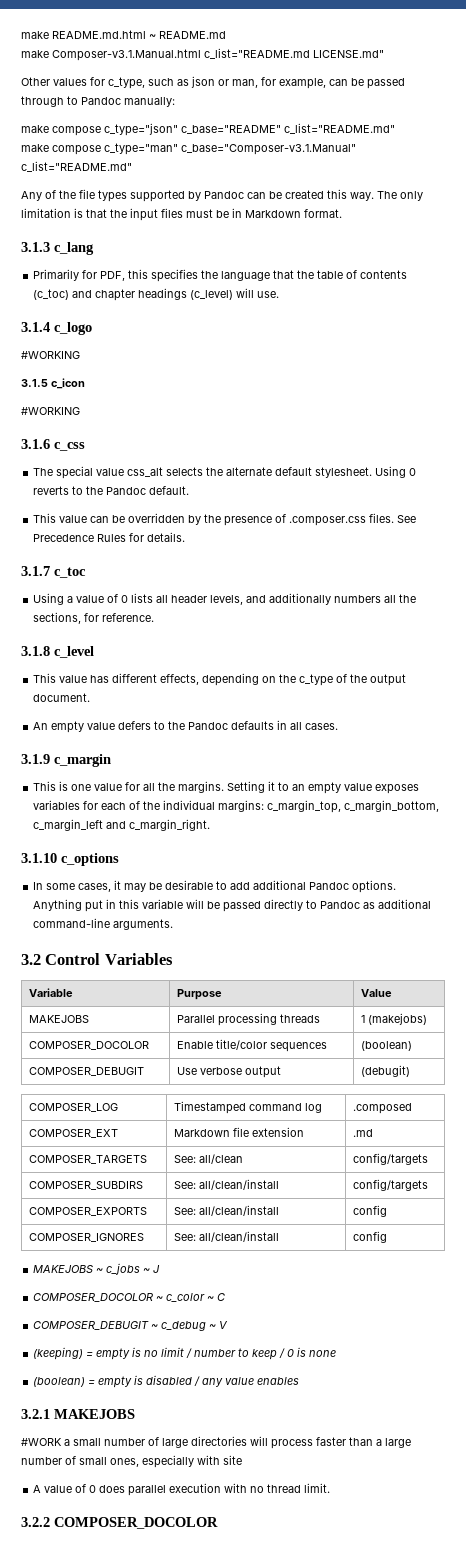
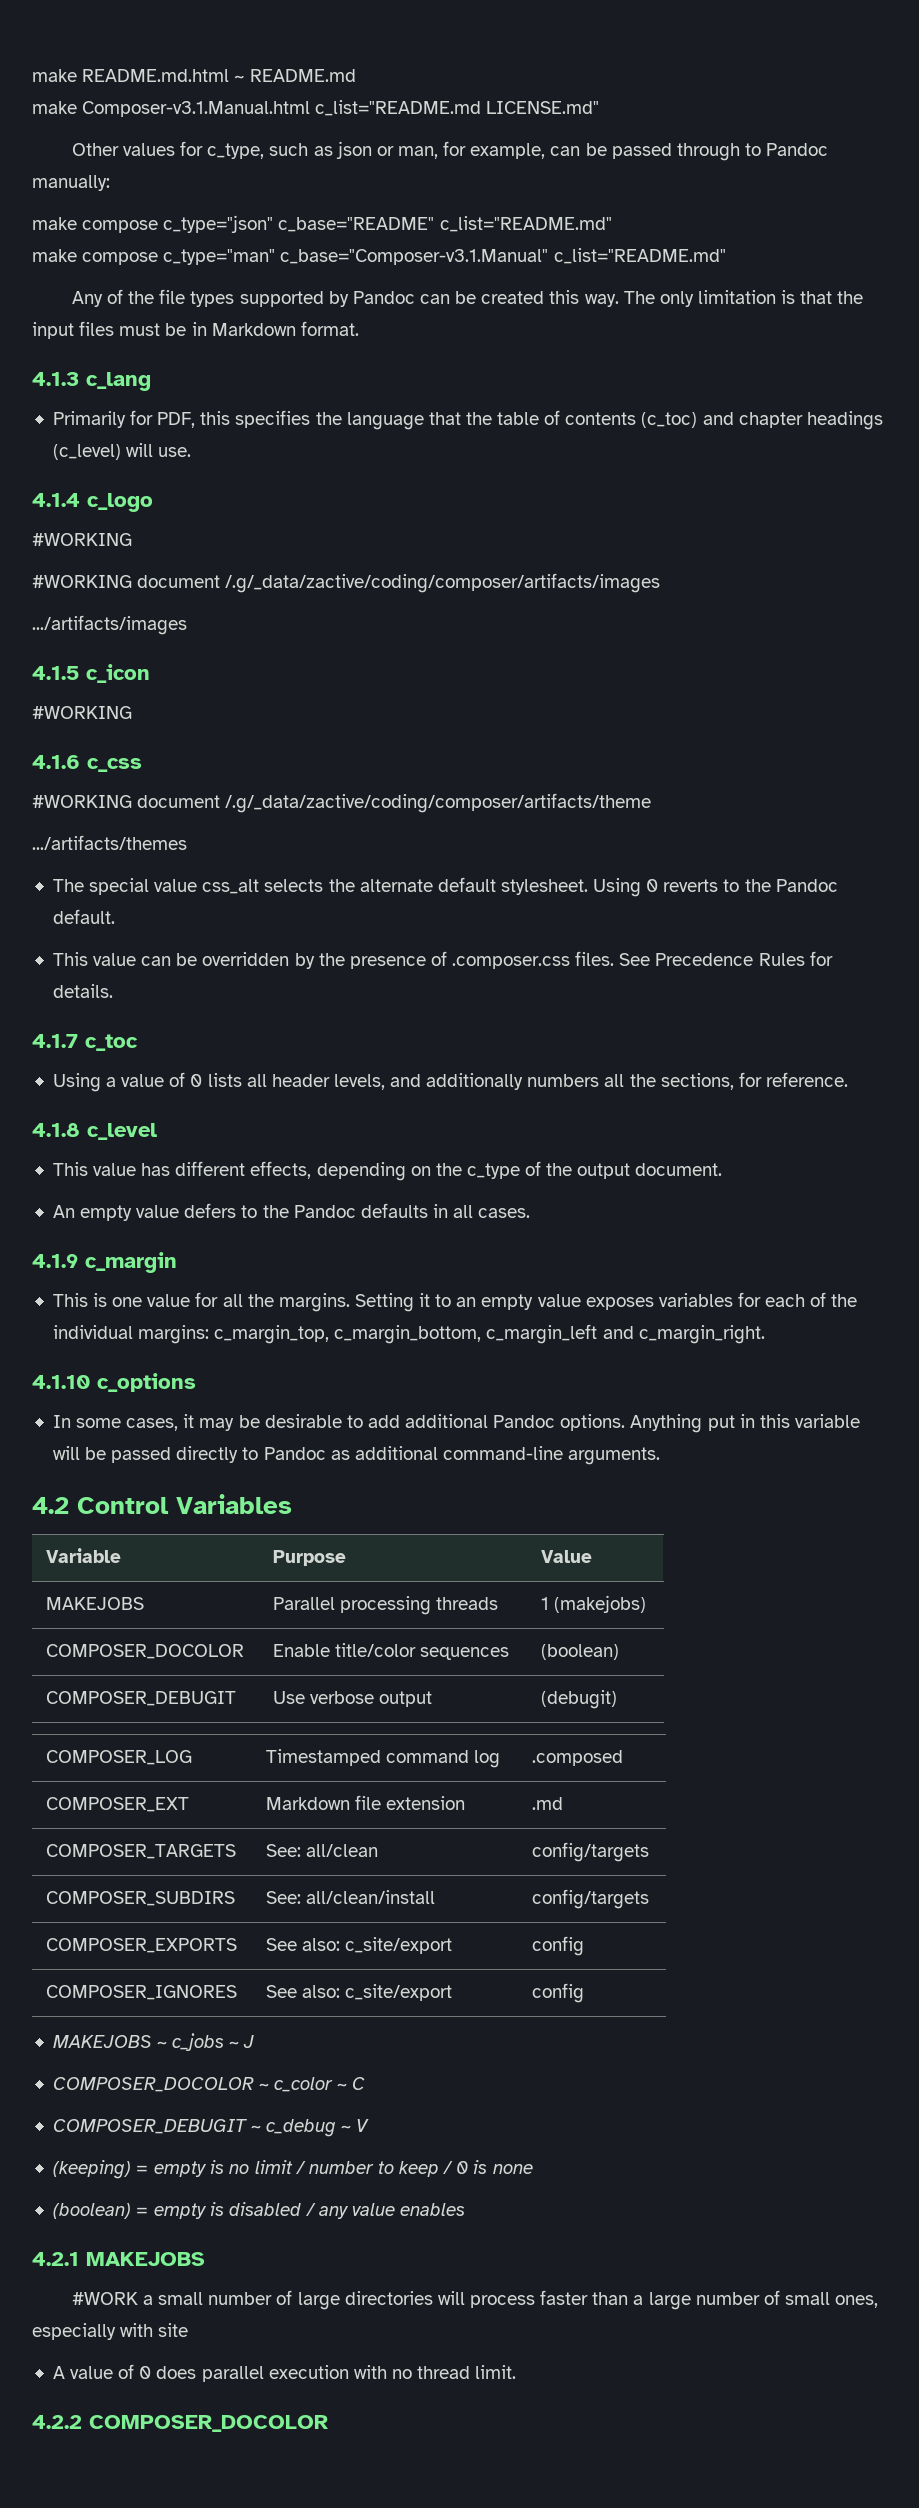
- 3.1.3 c_lang
+ 4.1.3 c_lang
- 3.1.4 c_logo
+ 4.1.4 c_logo
- 3.1.5 c_icon
+ #WORKING document /.g/_data/zactive/coding/composer/artifacts/images
+ .../artifacts/images
+ 4.1.5 c_icon
- 3.1.6 c_css
+ 4.1.6 c_css
+ #WORKING document /.g/_data/zactive/coding/composer/artifacts/theme
+ .../artifacts/themes
- 3.1.7 c_toc
+ 4.1.7 c_toc
- 3.1.8 c_level
+ 4.1.8 c_level
- 3.1.9 c_margin
+ 4.1.9 c_margin
- 3.1.10 c_options
+ 4.1.10 c_options
- 3.2 Control Variables
+ 4.2 Control Variables
- COMPOSER_EXPORTS | See: all/clean/install | config
+ COMPOSER_EXPORTS | See also: c_site/export | config
- COMPOSER_IGNORES | See: all/clean/install | config
+ COMPOSER_IGNORES | See also: c_site/export | config
- 3.2.1 MAKEJOBS
+ 4.2.1 MAKEJOBS
- 3.2.2 COMPOSER_DOCOLOR
+ 4.2.2 COMPOSER_DOCOLOR

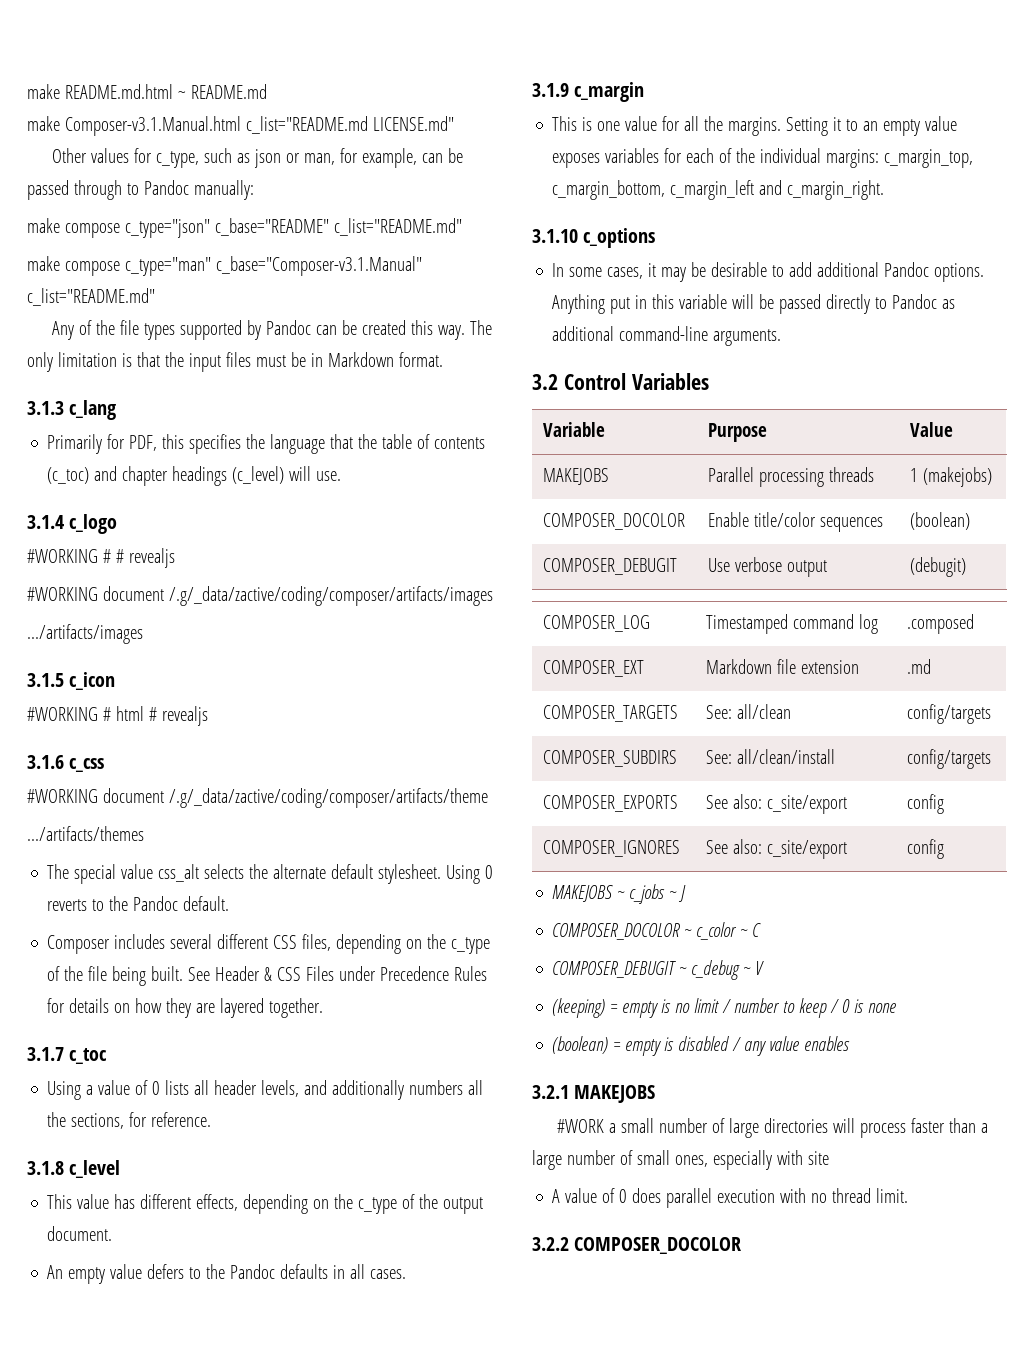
- 4.1.3 c_lang
+ 3.1.3 c_lang
- 4.1.4 c_logo
- #WORKING
+ 3.1.4 c_logo
+ #WORKING # # revealjs
- 4.1.5 c_icon
- #WORKING
- 4.1.6 c_css
+ 3.1.5 c_icon
+ #WORKING # html # revealjs
+ 3.1.6 c_css
- This value can be overridden by the presence of .composer.css files. See Precedence Rules for details.
- 4.1.7 c_toc
+ Composer includes several different CSS files, depending on the c_type of the file being built. See Header & CSS Files under Precedence Rules for details on how they are layered together.
+ 3.1.7 c_toc
- 4.1.8 c_level
+ 3.1.8 c_level
- 4.1.9 c_margin
+ 3.1.9 c_margin
- 4.1.10 c_options
+ 3.1.10 c_options
- 4.2 Control Variables
+ 3.2 Control Variables
- 4.2.1 MAKEJOBS
+ 3.2.1 MAKEJOBS
- 4.2.2 COMPOSER_DOCOLOR
+ 3.2.2 COMPOSER_DOCOLOR

